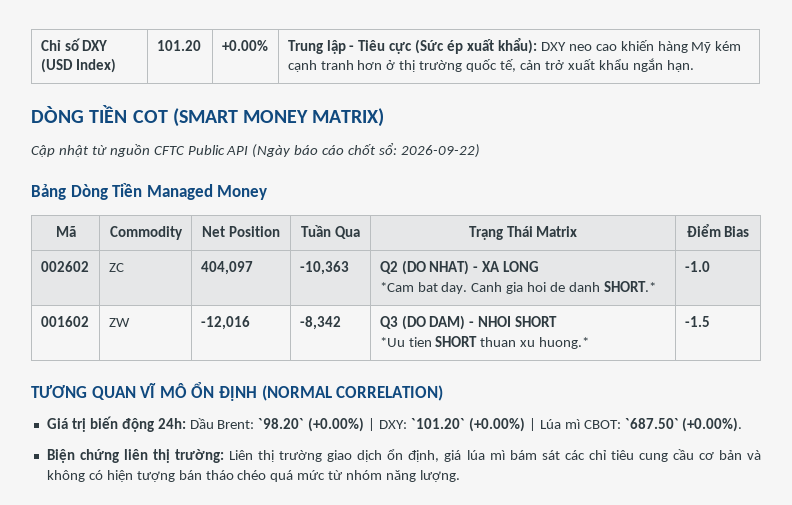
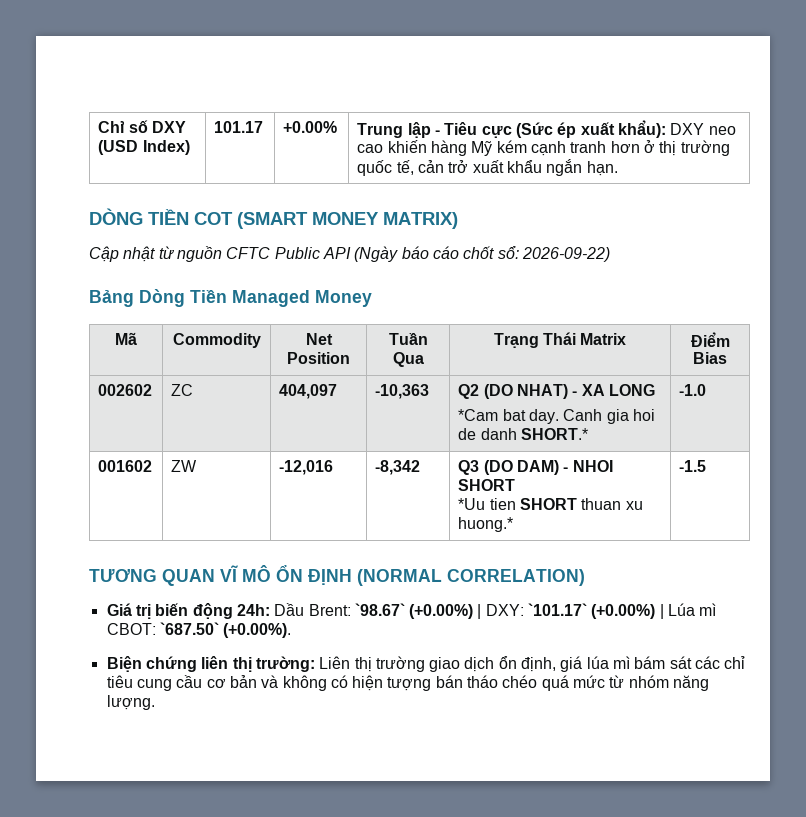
- Chỉ số DXY (USD Index) | 101.20 | +0.00% | Trung lập - Tiêu cực (Sức ép xuất khẩu): DXY neo cao khiến hàng Mỹ kém cạnh tranh hơn ở thị trường quốc tế, cản trở xuất khẩu ngắn hạn.
+ Chỉ số DXY (USD Index) | 101.17 | +0.00% | Trung lập - Tiêu cực (Sức ép xuất khẩu): DXY neo cao khiến hàng Mỹ kém cạnh tranh hơn ở thị trường quốc tế, cản trở xuất khẩu ngắn hạn.
- Giá trị biến động 24h: Dầu Brent: `98.20` (+0.00%) | DXY: `101.20` (+0.00%) | Lúa mì CBOT: `687.50` (+0.00%).
+ Giá trị biến động 24h: Dầu Brent: `98.67` (+0.00%) | DXY: `101.17` (+0.00%) | Lúa mì CBOT: `687.50` (+0.00%).

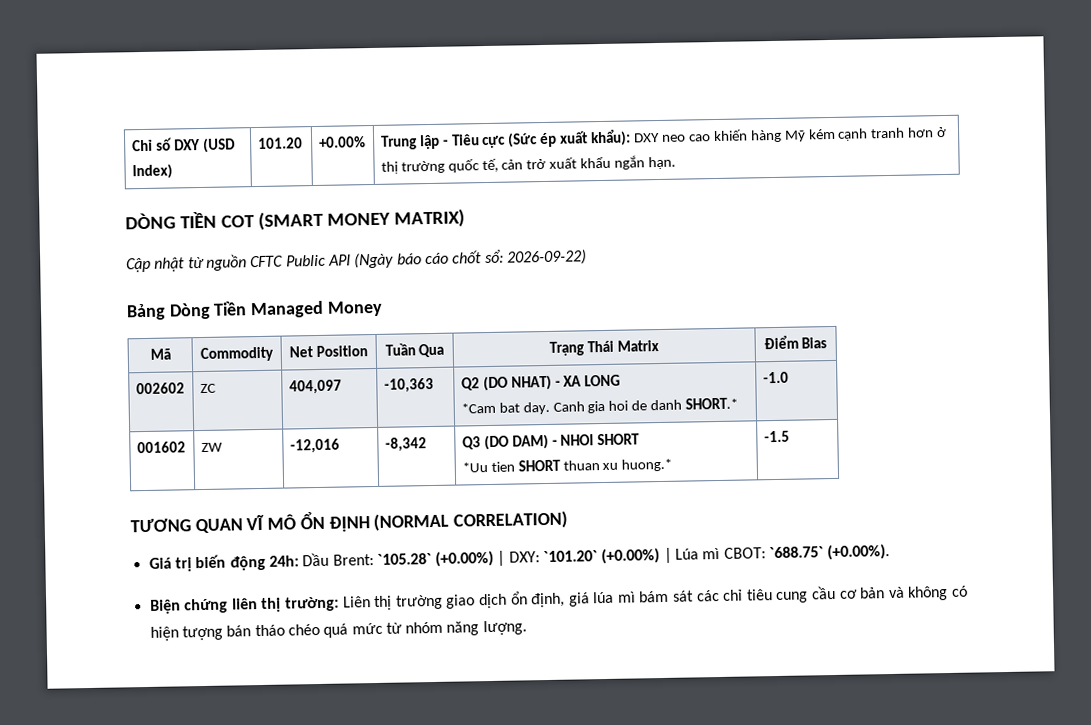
- Chỉ số DXY (USD Index) | 101.17 | +0.00% | Trung lập - Tiêu cực (Sức ép xuất khẩu): DXY neo cao khiến hàng Mỹ kém cạnh tranh hơn ở thị trường quốc tế, cản trở xuất khẩu ngắn hạn.
+ Chỉ số DXY (USD Index) | 101.20 | +0.00% | Trung lập - Tiêu cực (Sức ép xuất khẩu): DXY neo cao khiến hàng Mỹ kém cạnh tranh hơn ở thị trường quốc tế, cản trở xuất khẩu ngắn hạn.
- Giá trị biến động 24h: Dầu Brent: `98.67` (+0.00%) | DXY: `101.17` (+0.00%) | Lúa mì CBOT: `687.50` (+0.00%).
+ Giá trị biến động 24h: Dầu Brent: `105.28` (+0.00%) | DXY: `101.20` (+0.00%) | Lúa mì CBOT: `688.75` (+0.00%).

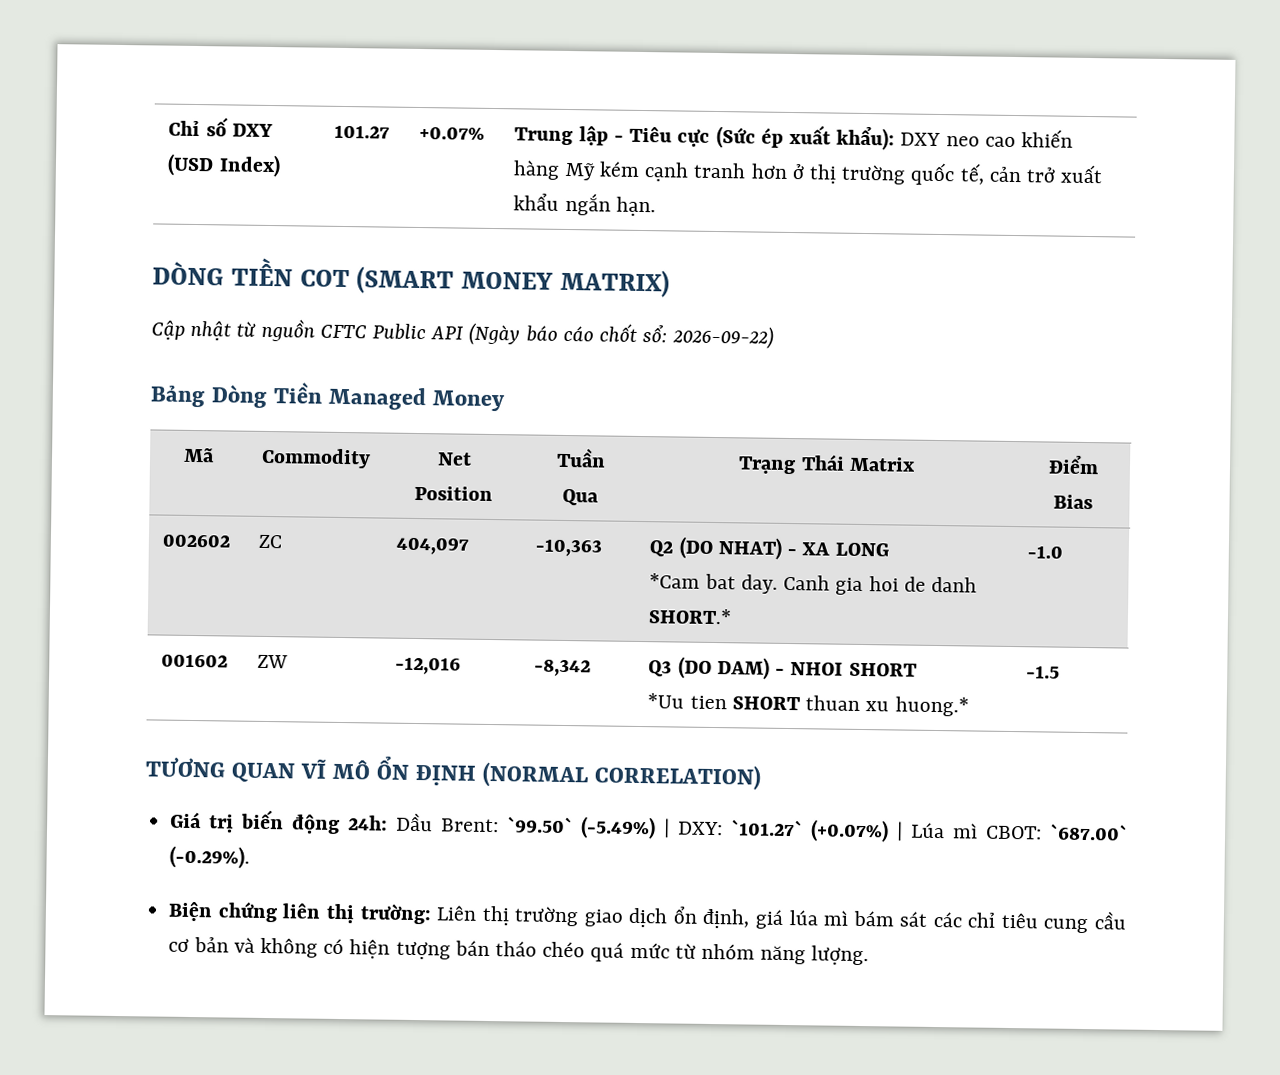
- Chỉ số DXY (USD Index) | 101.20 | +0.00% | Trung lập - Tiêu cực (Sức ép xuất khẩu): DXY neo cao khiến hàng Mỹ kém cạnh tranh hơn ở thị trường quốc tế, cản trở xuất khẩu ngắn hạn.
+ Chỉ số DXY (USD Index) | 101.27 | +0.07% | Trung lập - Tiêu cực (Sức ép xuất khẩu): DXY neo cao khiến hàng Mỹ kém cạnh tranh hơn ở thị trường quốc tế, cản trở xuất khẩu ngắn hạn.
- Giá trị biến động 24h: Dầu Brent: `105.28` (+0.00%) | DXY: `101.20` (+0.00%) | Lúa mì CBOT: `688.75` (+0.00%).
+ Giá trị biến động 24h: Dầu Brent: `99.50` (-5.49%) | DXY: `101.27` (+0.07%) | Lúa mì CBOT: `687.00` (-0.29%).

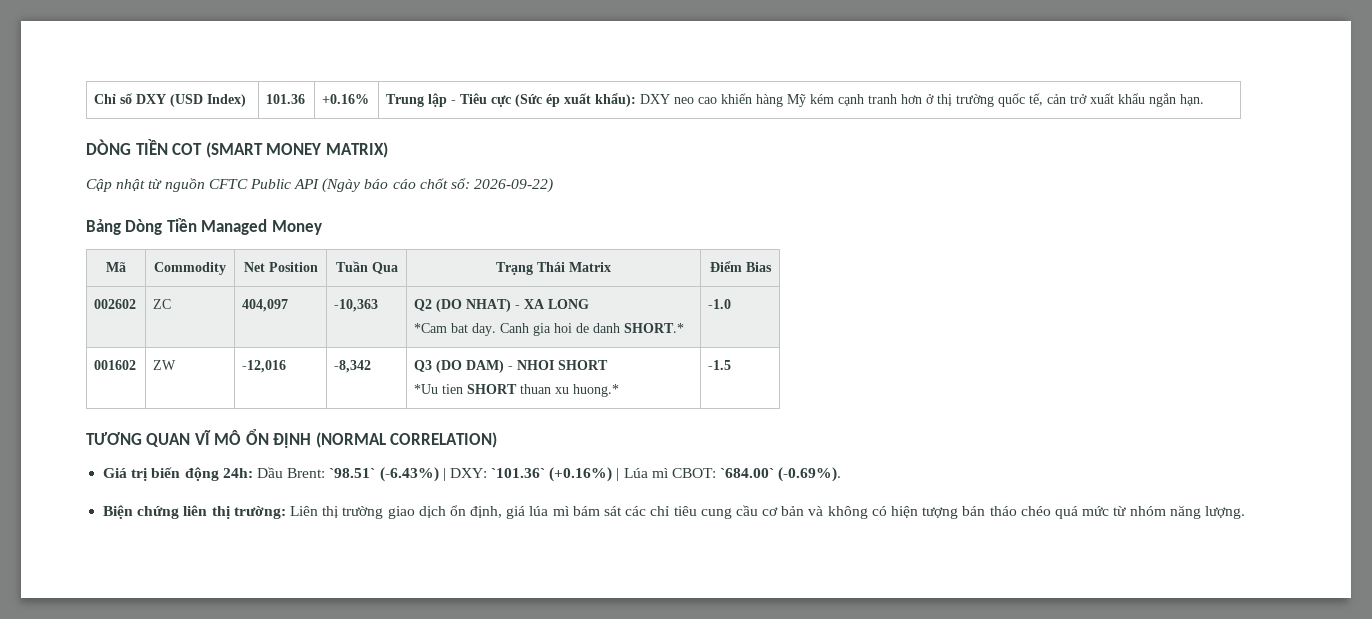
- Chỉ số DXY (USD Index) | 101.27 | +0.07% | Trung lập - Tiêu cực (Sức ép xuất khẩu): DXY neo cao khiến hàng Mỹ kém cạnh tranh hơn ở thị trường quốc tế, cản trở xuất khẩu ngắn hạn.
+ Chỉ số DXY (USD Index) | 101.36 | +0.16% | Trung lập - Tiêu cực (Sức ép xuất khẩu): DXY neo cao khiến hàng Mỹ kém cạnh tranh hơn ở thị trường quốc tế, cản trở xuất khẩu ngắn hạn.
- Giá trị biến động 24h: Dầu Brent: `99.50` (-5.49%) | DXY: `101.27` (+0.07%) | Lúa mì CBOT: `687.00` (-0.29%).
+ Giá trị biến động 24h: Dầu Brent: `98.51` (-6.43%) | DXY: `101.36` (+0.16%) | Lúa mì CBOT: `684.00` (-0.69%).

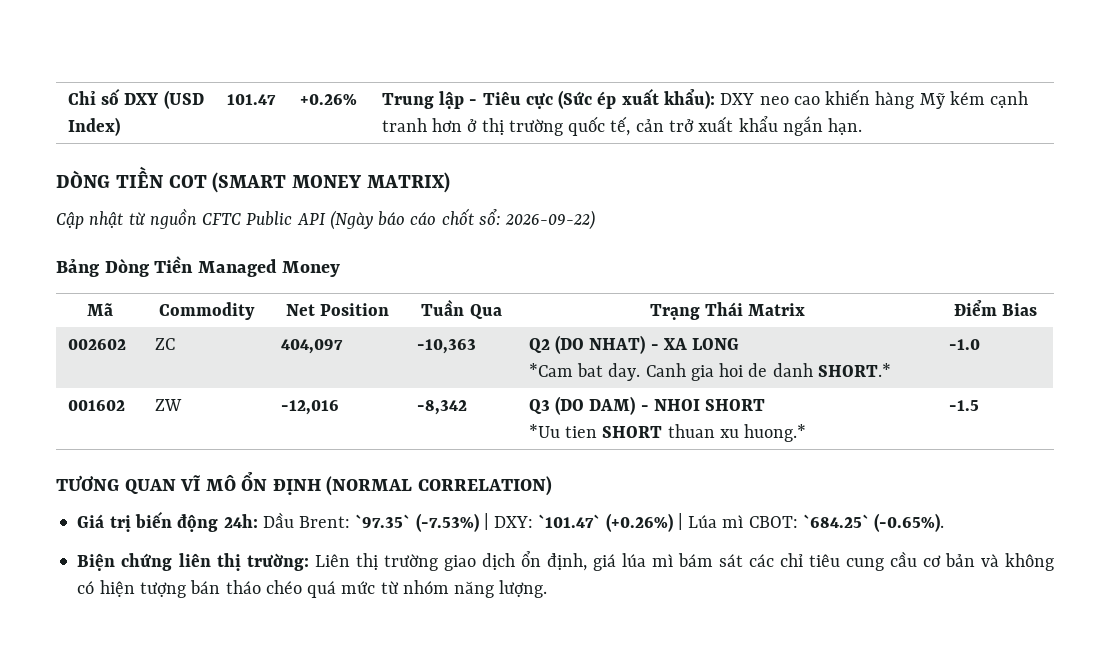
- Chỉ số DXY (USD Index) | 101.36 | +0.16% | Trung lập - Tiêu cực (Sức ép xuất khẩu): DXY neo cao khiến hàng Mỹ kém cạnh tranh hơn ở thị trường quốc tế, cản trở xuất khẩu ngắn hạn.
+ Chỉ số DXY (USD Index) | 101.47 | +0.26% | Trung lập - Tiêu cực (Sức ép xuất khẩu): DXY neo cao khiến hàng Mỹ kém cạnh tranh hơn ở thị trường quốc tế, cản trở xuất khẩu ngắn hạn.
- Giá trị biến động 24h: Dầu Brent: `98.51` (-6.43%) | DXY: `101.36` (+0.16%) | Lúa mì CBOT: `684.00` (-0.69%).
+ Giá trị biến động 24h: Dầu Brent: `97.35` (-7.53%) | DXY: `101.47` (+0.26%) | Lúa mì CBOT: `684.25` (-0.65%).

